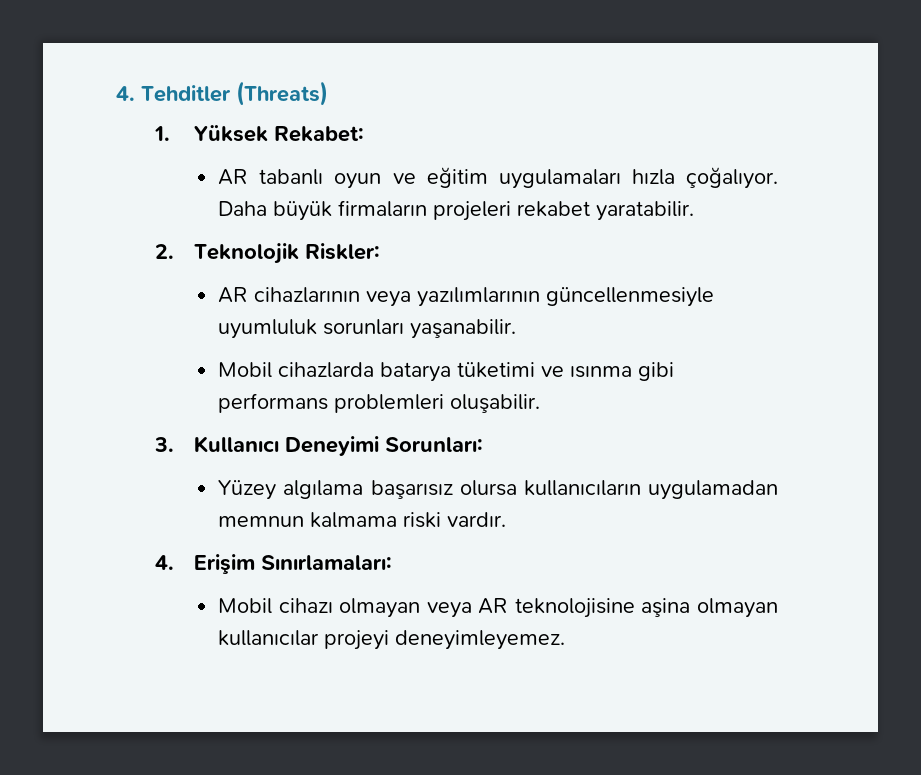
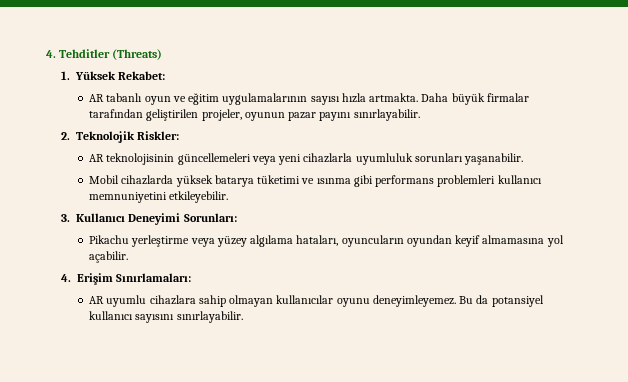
- AR tabanlı oyun ve eğitim uygulamaları hızla çoğalıyor. Daha büyük firmaların projeleri rekabet yaratabilir.
+ AR tabanlı oyun ve eğitim uygulamalarının sayısı hızla artmakta. Daha büyük firmalar tarafından geliştirilen projeler, oyunun pazar payını sınırlayabilir.
- AR cihazlarının veya yazılımlarının güncellenmesiyle uyumluluk sorunları yaşanabilir.
+ AR teknolojisinin güncellemeleri veya yeni cihazlarla uyumluluk sorunları yaşanabilir.
- Mobil cihazlarda batarya tüketimi ve ısınma gibi performans problemleri oluşabilir.
+ Mobil cihazlarda yüksek batarya tüketimi ve ısınma gibi performans problemleri kullanıcı memnuniyetini etkileyebilir.
- Yüzey algılama başarısız olursa kullanıcıların uygulamadan memnun kalmama riski vardır.
+ Pikachu yerleştirme veya yüzey algılama hataları, oyuncuların oyundan keyif almamasına yol açabilir.
  4. Erişim Sınırlamaları:
- Mobil cihazı olmayan veya AR teknolojisine aşina olmayan kullanıcılar projeyi deneyimleyemez.
+ AR uyumlu cihazlara sahip olmayan kullanıcılar oyunu deneyimleyemez. Bu da potansiyel kullanıcı sayısını sınırlayabilir.

